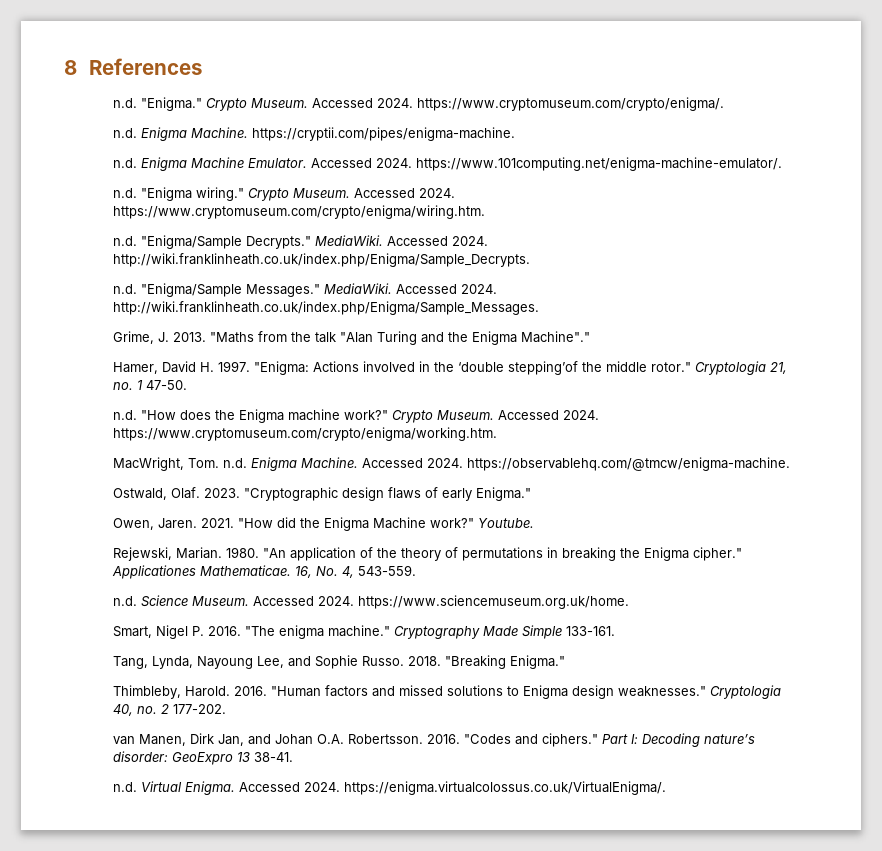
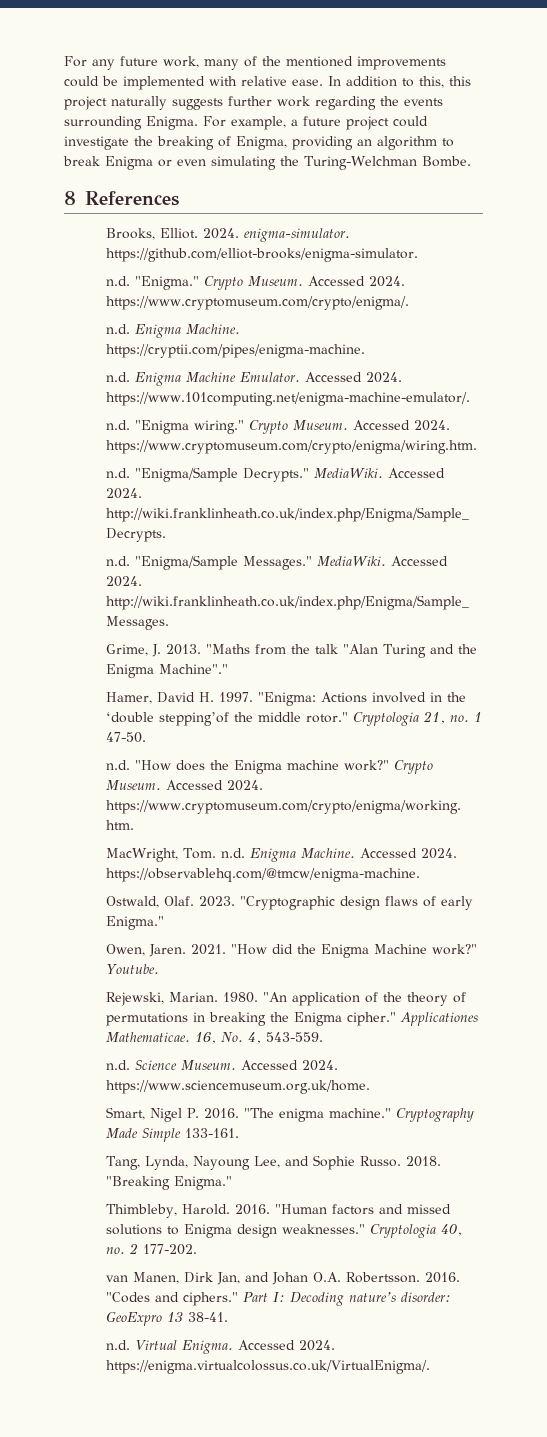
+ For any future work, many of the mentioned improvements could be implemented with relative ease. In addition to this, this project naturally suggests further work regarding the events surrounding Enigma. For example, a future project could investigate the breaking of Enigma, providing an algorithm to break Enigma or even simulating the Turing-Welchman Bombe.
  8 References
+ Brooks, Elliot. 2024. enigma-simulator. https://github.com/elliot-brooks/enigma-simulator.

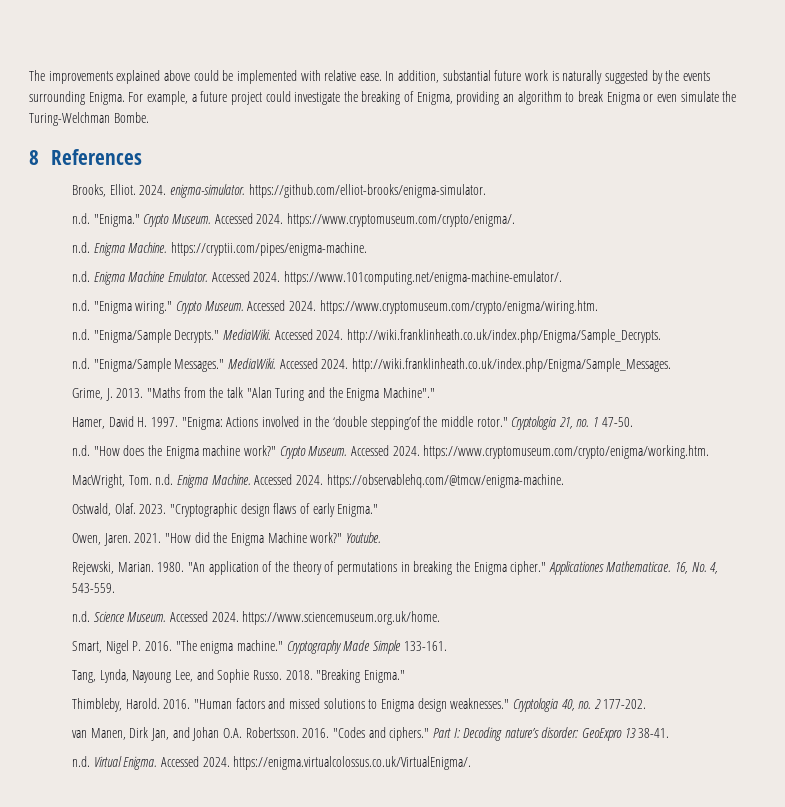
- For any future work, many of the mentioned improvements could be implemented with relative ease.
+ The improvements explained above could be implemented with relative ease.
- In addition to this, this project naturally suggests further work regarding the events surrounding Enigma.
+ In addition, substantial future work is naturally suggested by the events surrounding Enigma.
- For example, a future project could investigate the breaking of Enigma, providing an algorithm to break Enigma or even simulating the Turing-Welchman Bombe.
+ For example, a future project could investigate the breaking of Enigma, providing an algorithm to break Enigma or even simulate the Turing-Welchman Bombe.

